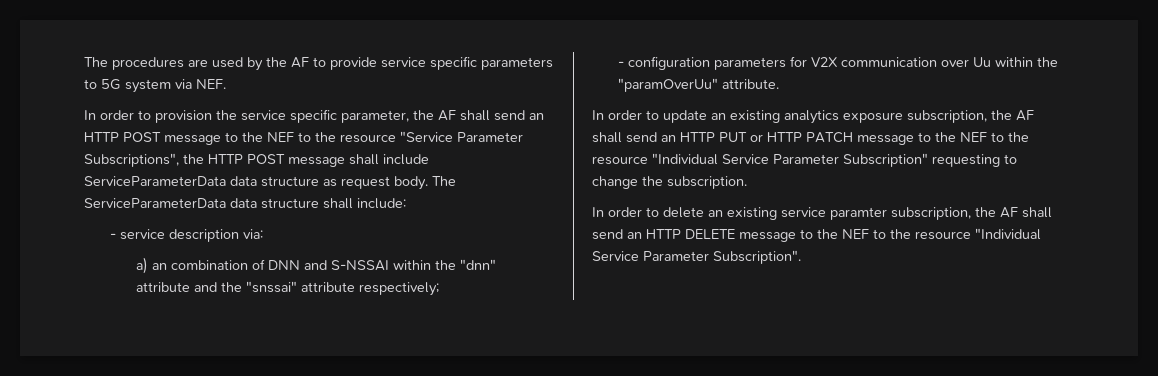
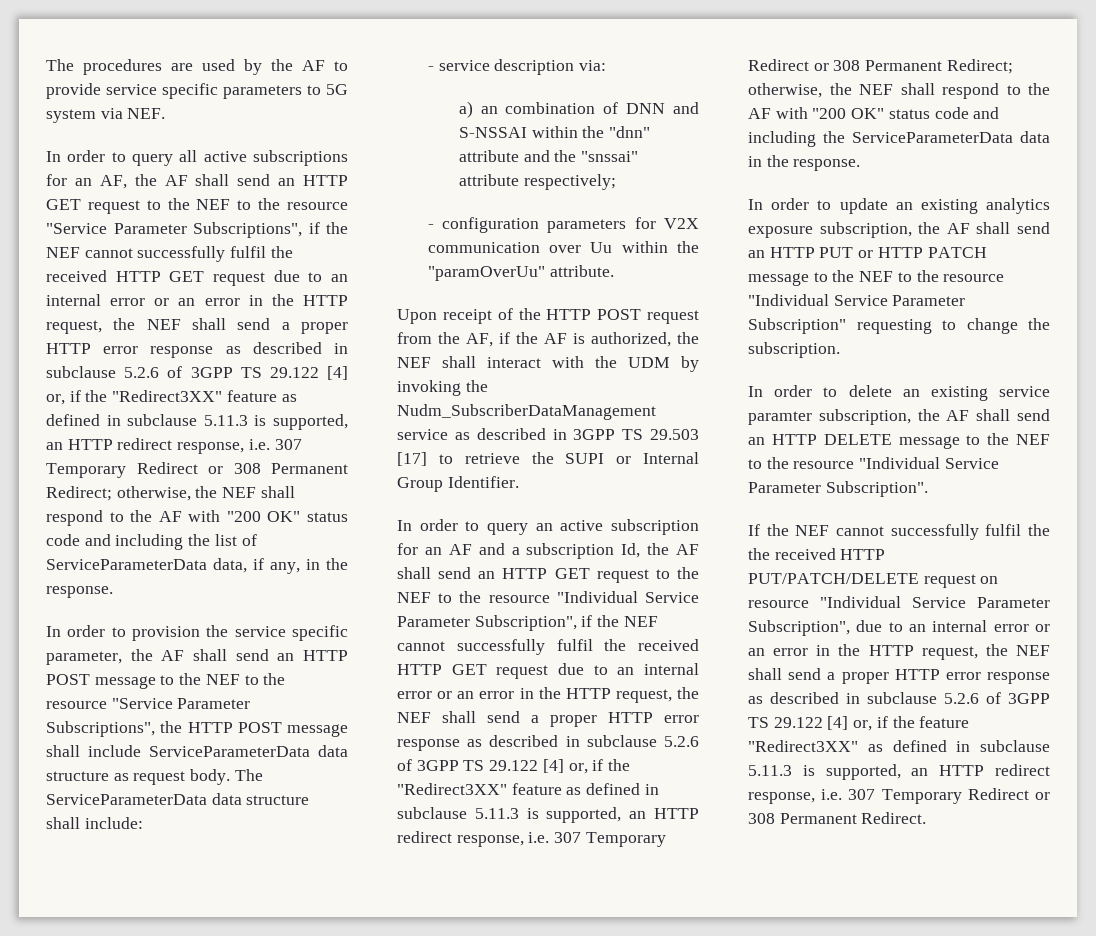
+ In order to query all active subscriptions for an AF, the AF shall send an HTTP GET request to the NEF to the resource "Service Parameter Subscriptions", if the NEF cannot successfully fulfil the received HTTP GET request due to an internal error or an error in the HTTP request, the NEF shall send a proper HTTP error response as described in subclause 5.2.6 of 3GPP TS 29.122 [4] or, if the "Redirect3XX" feature as defined in subclause 5.11.3 is supported, an HTTP redirect response, i.e. 307 Temporary Redirect or 308 Permanent Redirect; otherwise, the NEF shall respond to the AF with "200 OK" status code and including the list of ServiceParameterData data, if any, in the response.
+ Upon receipt of the HTTP POST request from the AF, if the AF is authorized, the NEF shall interact with the UDM by invoking the Nudm_SubscriberDataManagement service as described in 3GPP TS 29.503 [17] to retrieve the SUPI or Internal Group Identifier.
+ In order to query an active subscription for an AF and a subscription Id, the AF shall send an HTTP GET request to the NEF to the resource "Individual Service Parameter Subscription", if the NEF cannot successfully fulfil the received HTTP GET request due to an internal error or an error in the HTTP request, the NEF shall send a proper HTTP error response as described in subclause 5.2.6 of 3GPP TS 29.122 [4] or, if the "Redirect3XX" feature as defined in subclause 5.11.3 is supported, an HTTP redirect response, i.e. 307 Temporary Redirect or 308 Permanent Redirect; otherwise, the NEF shall respond to the AF with "200 OK" status code and including the ServiceParameterData data in the response.
+ If the NEF cannot successfully fulfil the the received HTTP PUT/PATCH/DELETE request on resource "Individual Service Parameter Subscription", due to an internal error or an error in the HTTP request, the NEF shall send a proper HTTP error response as described in subclause 5.2.6 of 3GPP TS 29.122 [4] or, if the feature "Redirect3XX" as defined in subclause 5.11.3 is supported, an HTTP redirect response, i.e. 307 Temporary Redirect or 308 Permanent Redirect.

